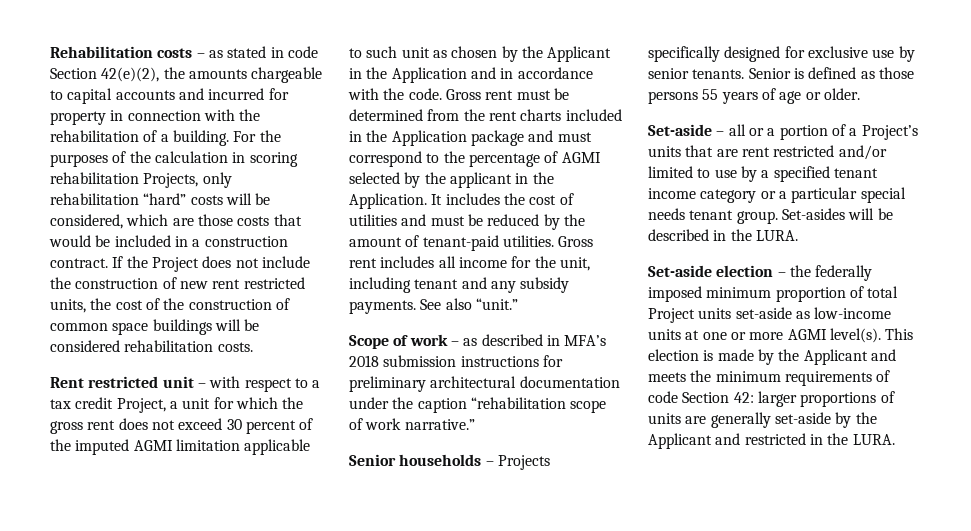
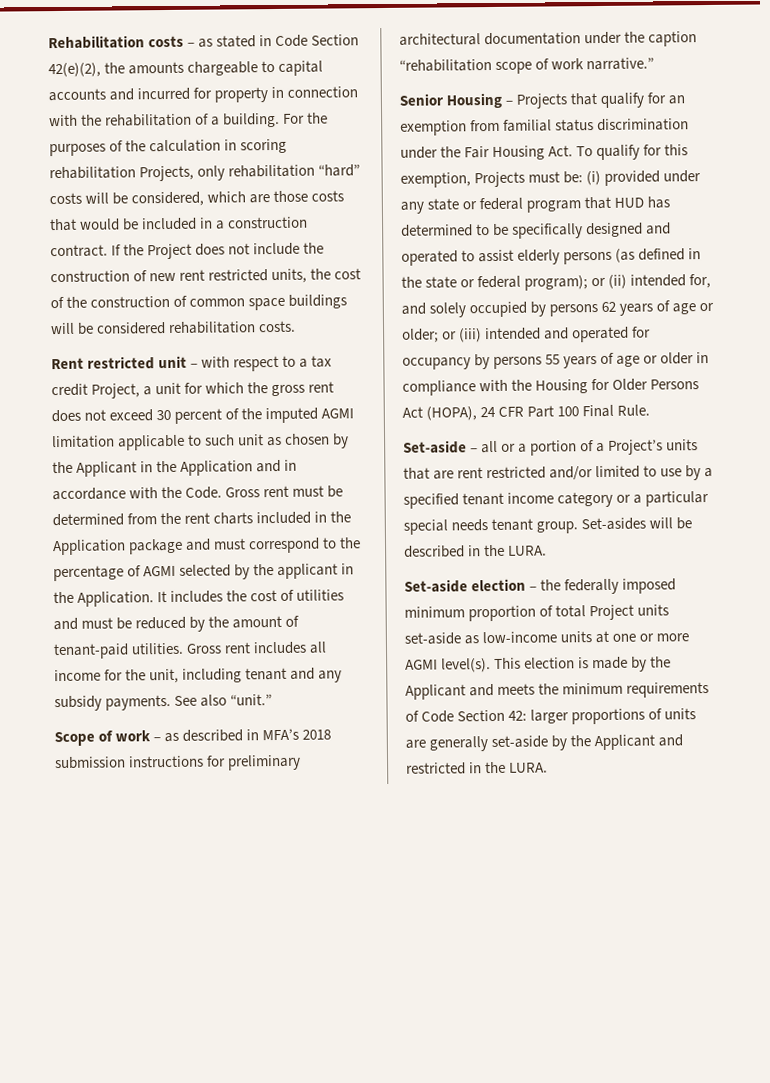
- Rehabilitation costs – as stated in code Section 42(e)(2), the amounts chargeable to capital accounts and incurred for property in connection with the rehabilitation of a building.
+ Rehabilitation costs – as stated in Code Section 42(e)(2), the amounts chargeable to capital accounts and incurred for property in connection with the rehabilitation of a building.
- Rent restricted unit – with respect to a tax credit Project, a unit for which the gross rent does not exceed 30 percent of the imputed AGMI limitation applicable to such unit as chosen by the Applicant in the Application and in accordance with the code.
+ Rent restricted unit – with respect to a tax credit Project, a unit for which the gross rent does not exceed 30 percent of the imputed AGMI limitation applicable to such unit as chosen by the Applicant in the Application and in accordance with the Code.
- Senior households – Projects specifically designed for exclusive use by senior tenants. Senior is defined as those persons 55 years of age or older.
+ Senior Housing – Projects that qualify for an exemption from familial status discrimination under the Fair Housing Act. To qualify for this exemption, Projects must be: (i) provided under any state or federal program that HUD has determined to be specifically designed and operated to assist elderly persons (as defined in the state or federal program); or (ii) intended for, and solely occupied by persons 62 years of age or older; or (iii) intended and operated for occupancy by persons 55 years of age or older in compliance with the Housing for Older Persons Act (HOPA), 24 CFR Part 100 Final Rule.
- This election is made by the Applicant and meets the minimum requirements of code Section 42: larger proportions of units are generally set-aside by the Applicant and restricted in the LURA.
+ This election is made by the Applicant and meets the minimum requirements of Code Section 42: larger proportions of units are generally set-aside by the Applicant and restricted in the LURA.

